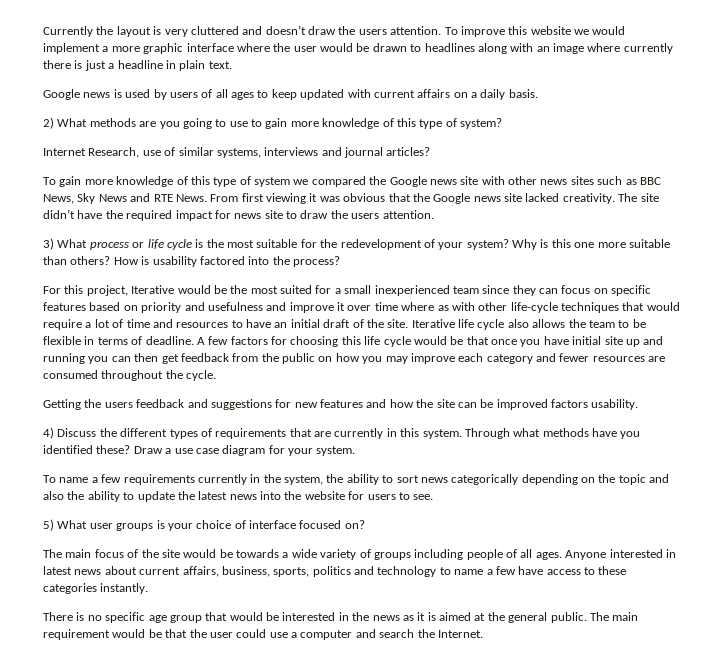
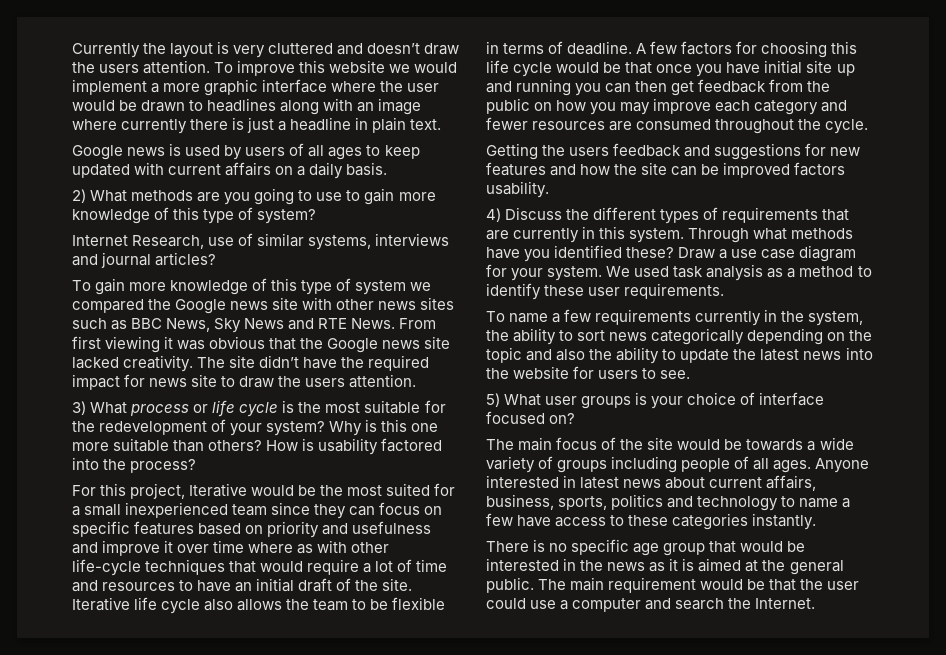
+ We used task analysis as a method to identify these user requirements.

